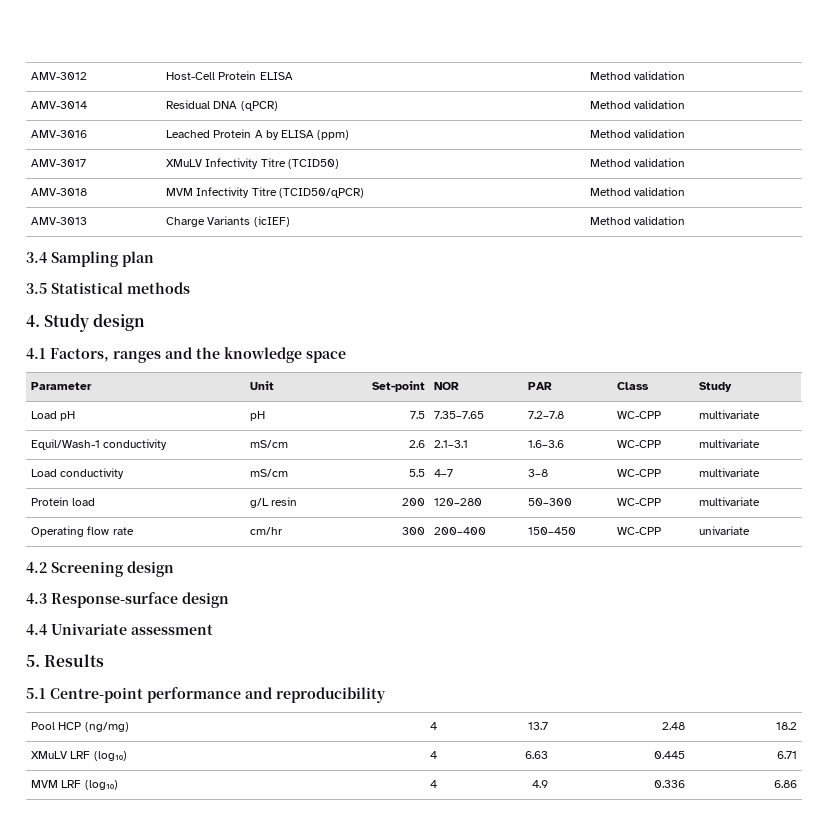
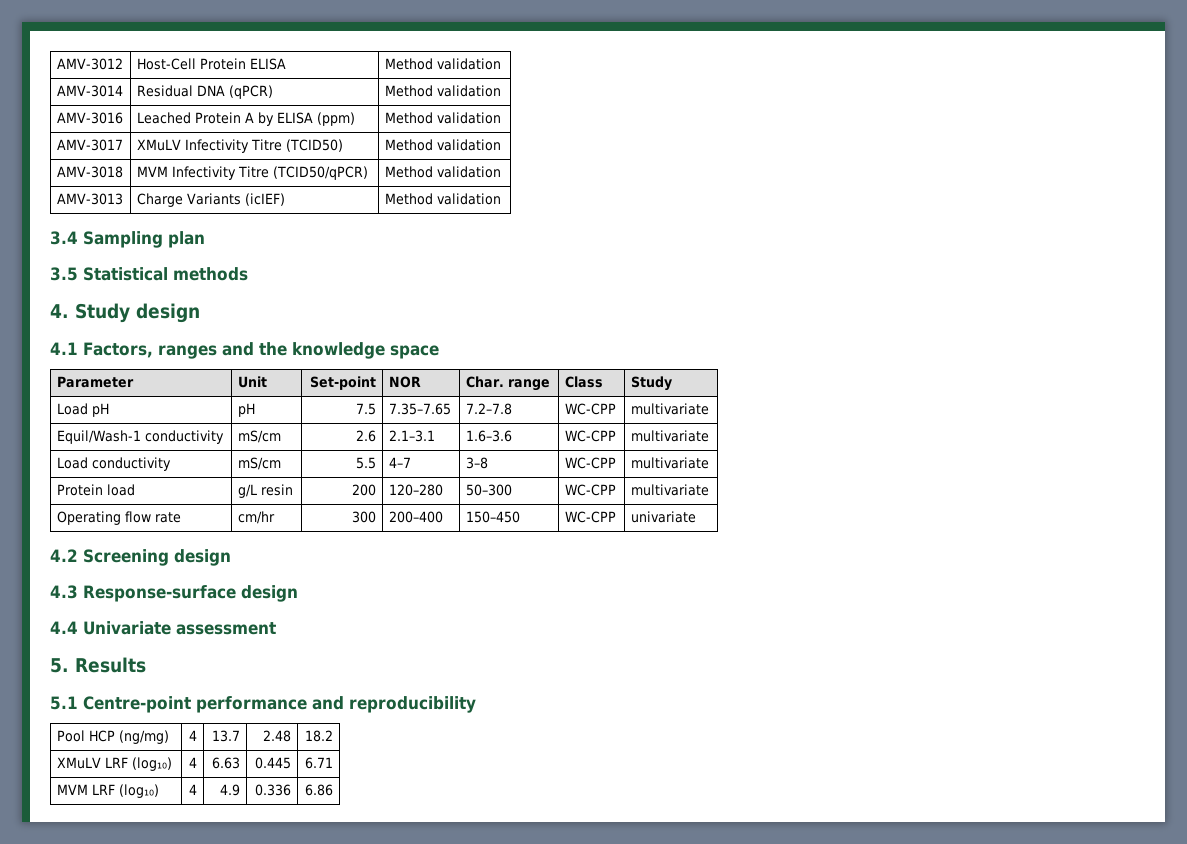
- Parameter | Unit | Set-point | NOR | PAR | Class | Study
+ Parameter | Unit | Set-point | NOR | Char. range | Class | Study

